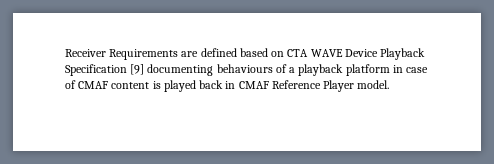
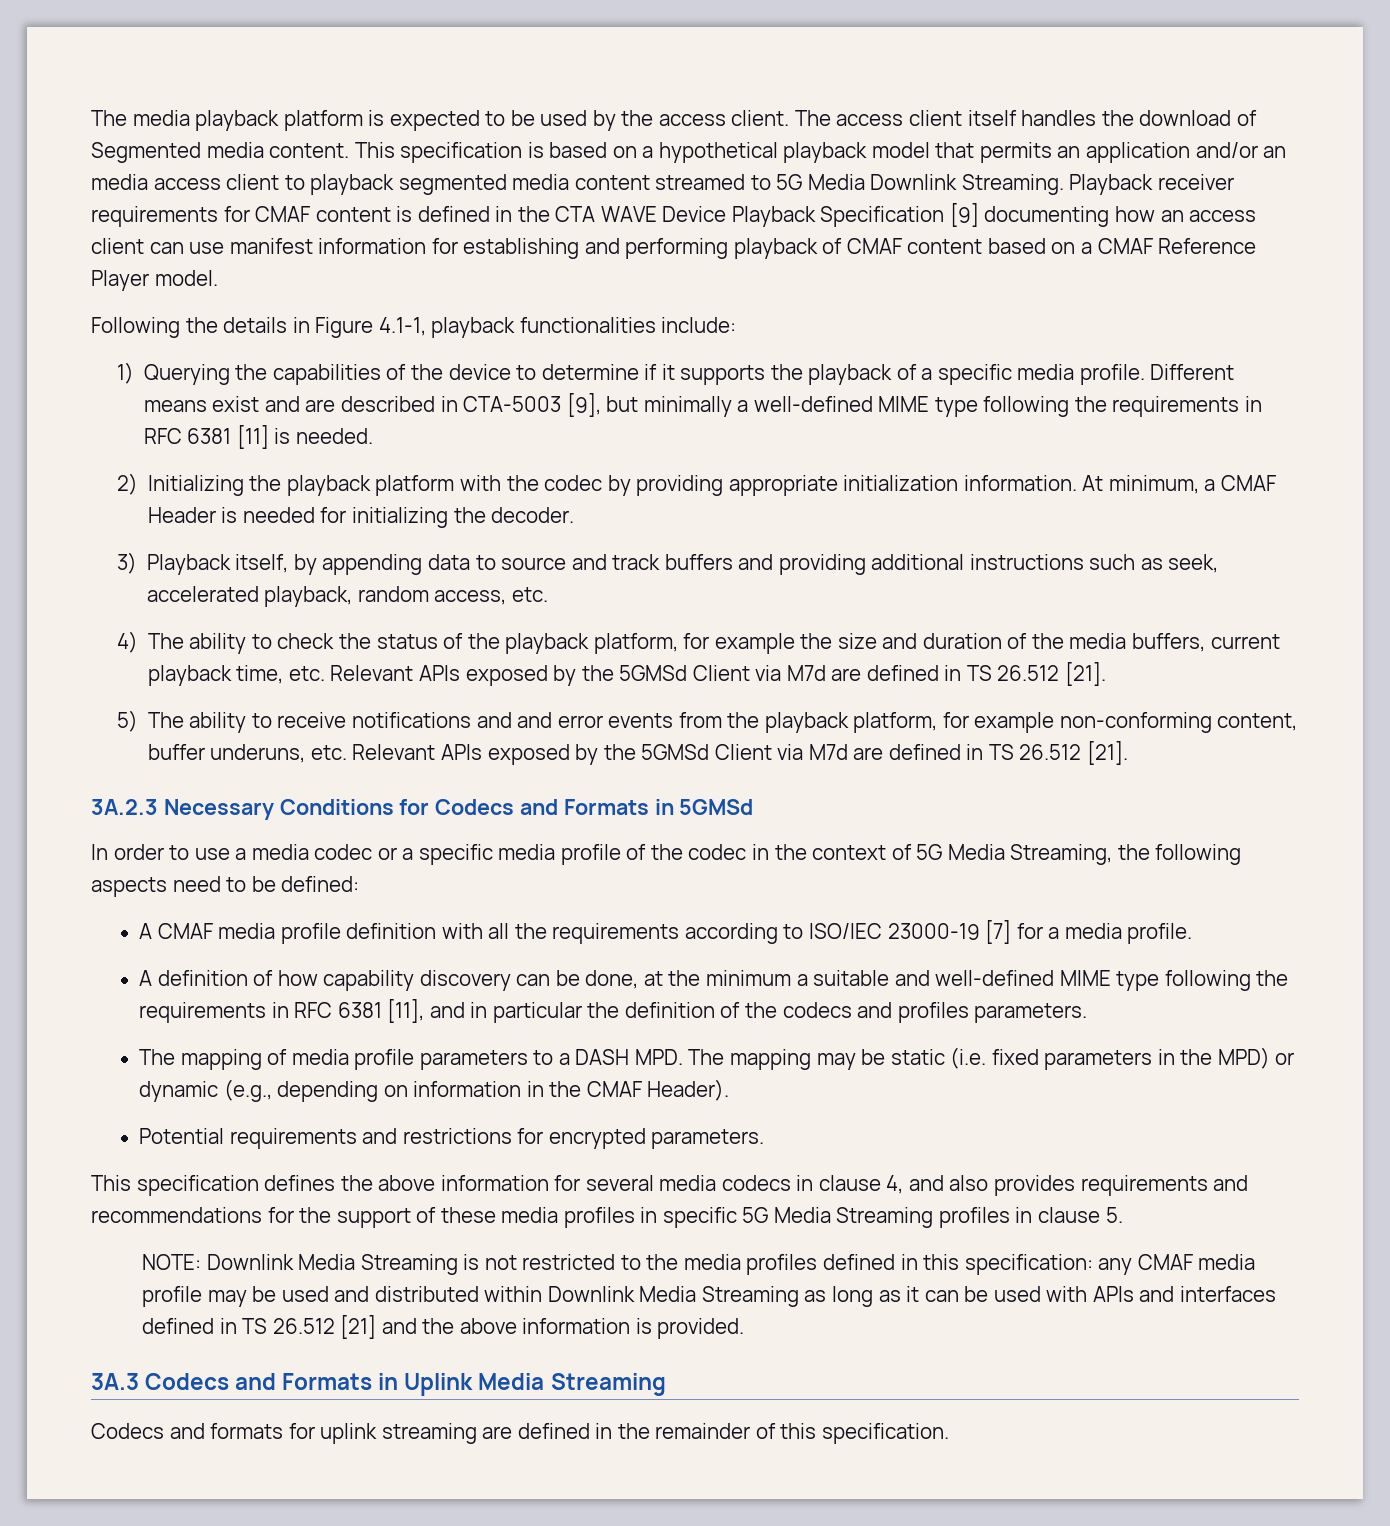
- Receiver Requirements are defined based on CTA WAVE Device Playback Specification [9] documenting behaviours of a playback platform in case of CMAF content is played back in CMAF Reference Player model.
+ The media playback platform is expected to be used by the access client. The access client itself handles the download of Segmented media content. This specification is based on a hypothetical playback model that permits an application and/or an media access client to playback segmented media content streamed to 5G Media Downlink Streaming. Playback receiver requirements for CMAF content is defined in the CTA WAVE Device Playback Specification [9] documenting how an access client can use manifest information for establishing and performing playback of CMAF content based on a CMAF Reference Player model.
+ Following the details in Figure 4.1-1, playback functionalities include:
+ 1) Querying the capabilities of the device to determine if it supports the playback of a specific media profile. Different means exist and are described in CTA-5003 [9], but minimally a well-defined MIME type following the requirements in RFC 6381 [11] is needed.
+ 2) Initializing the playback platform with the codec by providing appropriate initialization information. At minimum, a CMAF Header is needed for initializing the decoder.
+ 3) Playback itself, by appending data to source and track buffers and providing additional instructions such as seek, accelerated playback, random access, etc.
+ 4) The ability to check the status of the playback platform, for example the size and duration of the media buffers, current playback time, etc. Relevant APIs exposed by the 5GMSd Client via M7d are defined in TS 26.512 [21].
+ 5) The ability to receive notifications and and error events from the playback platform, for example non-conforming content, buffer underuns, etc. Relevant APIs exposed by the 5GMSd Client via M7d are defined in TS 26.512 [21].
+ 3A.2.3 Necessary Conditions for Codecs and Formats in 5GMSd
+ In order to use a media codec or a specific media profile of the codec in the context of 5G Media Streaming, the following aspects need to be defined:
+ A CMAF media profile definition with all the requirements according to ISO/IEC 23000-19 [7] for a media profile.
+ A definition of how capability discovery can be done, at the minimum a suitable and well-defined MIME type following the requirements in RFC 6381 [11], and in particular the definition of the codecs and profiles parameters.
+ The mapping of media profile parameters to a DASH MPD. The mapping may be static (i.e. fixed parameters in the MPD) or dynamic (e.g., depending on information in the CMAF Header).
+ Potential requirements and restrictions for encrypted parameters.
+ This specification defines the above information for several media codecs in clause 4, and also provides requirements and recommendations for the support of these media profiles in specific 5G Media Streaming profiles in clause 5.
+ NOTE: Downlink Media Streaming is not restricted to the media profiles defined in this specification: any CMAF media profile may be used and distributed within Downlink Media Streaming as long as it can be used with APIs and interfaces defined in TS 26.512 [21] and the above information is provided.
+ 3A.3 Codecs and Formats in Uplink Media Streaming
+ Codecs and formats for uplink streaming are defined in the remainder of this specification.

